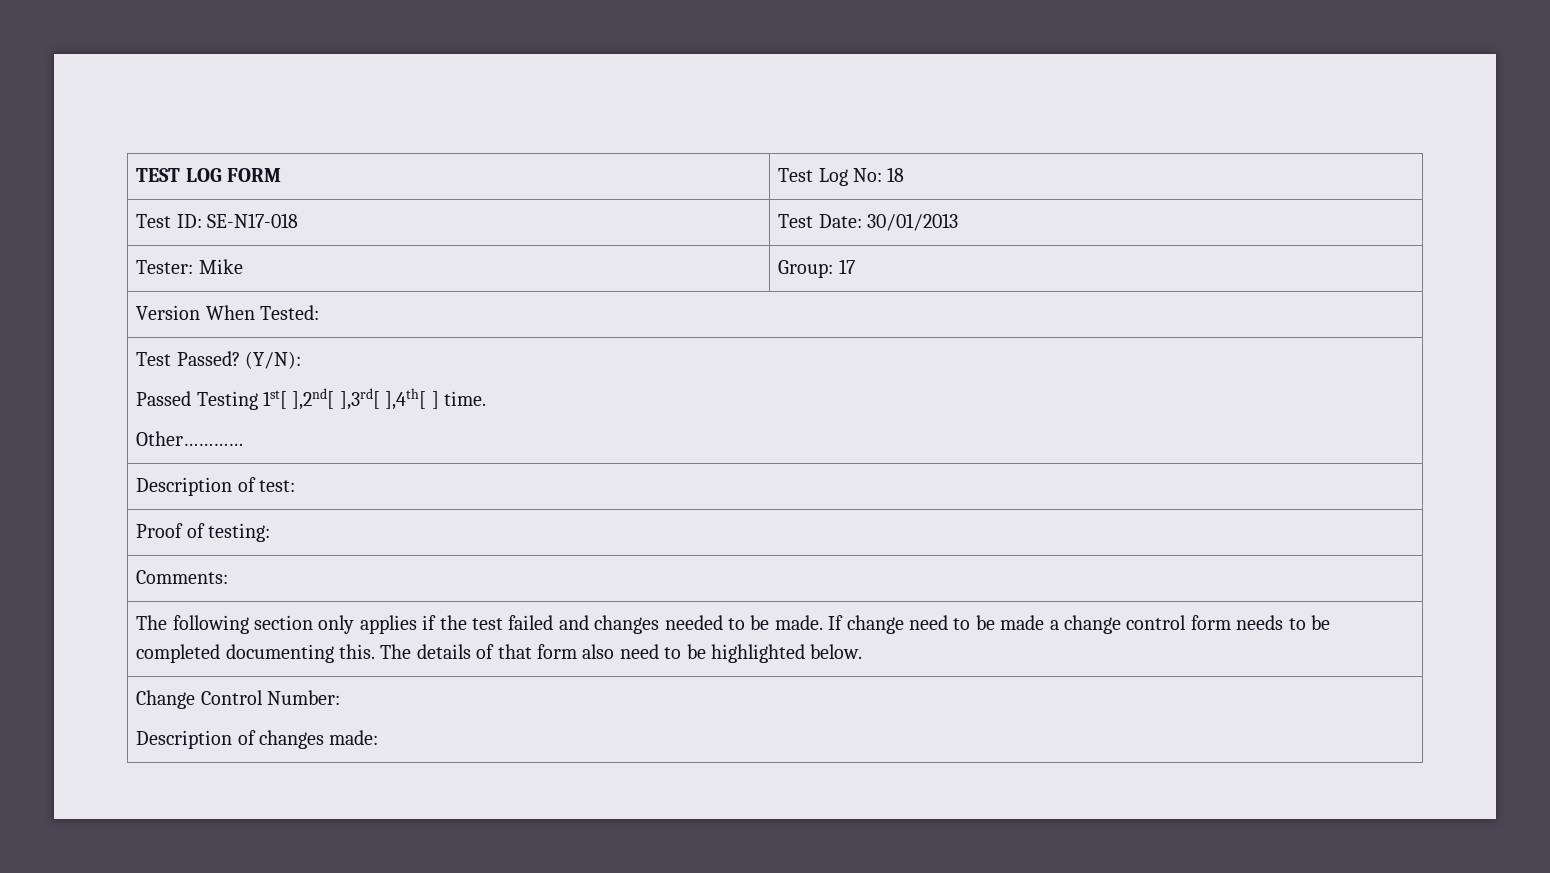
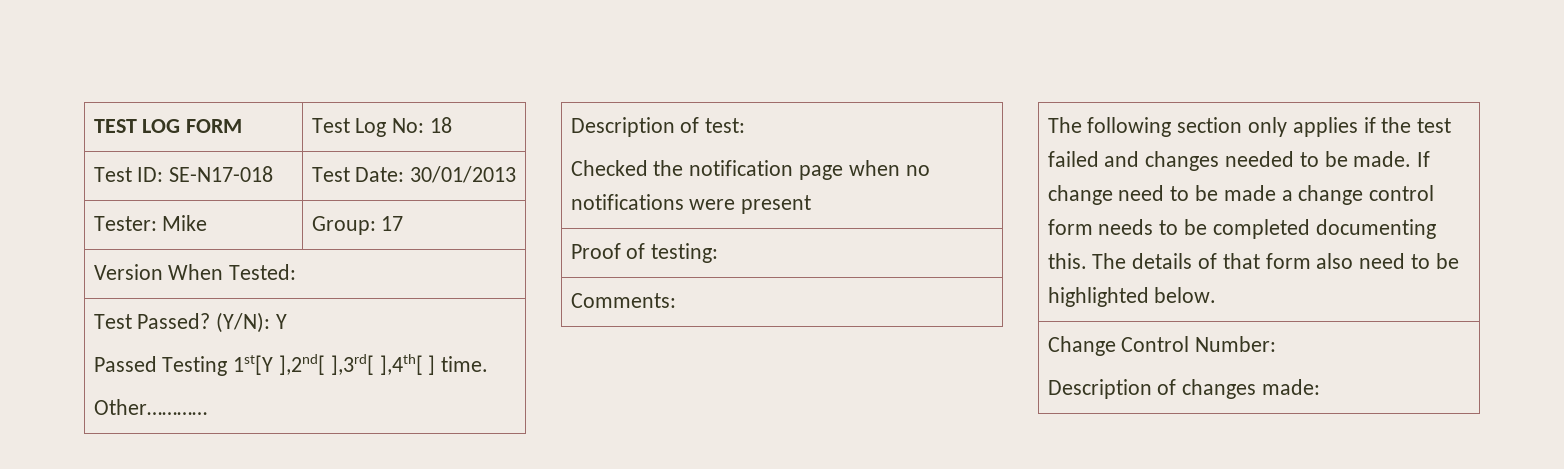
- Test Passed? (Y/N):
- Passed Testing 1st[ ],2nd[ ],3rd[ ],4th[ ] time.
+ Test Passed? (Y/N): Y
+ Passed Testing 1st[Y ],2nd[ ],3rd[ ],4th[ ] time.
  Description of test:
+ Checked the notification page when no notifications were present

